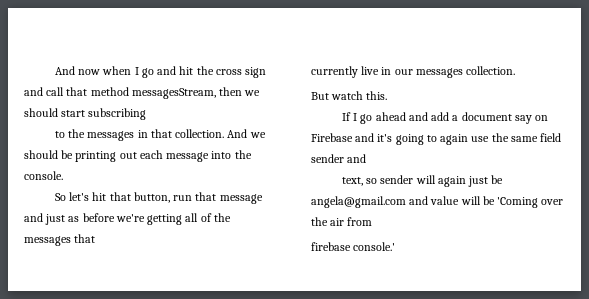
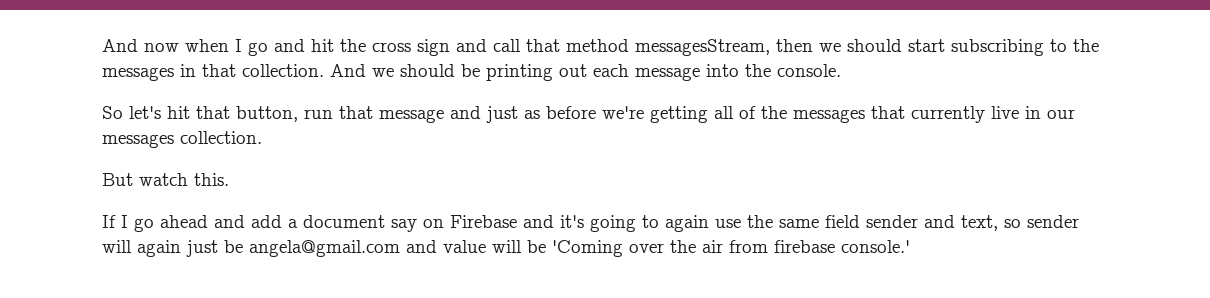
- And now when I go and hit the cross sign and call that method messagesStream, then we should start subscribing
- to the messages in that collection.
+ And now when I go and hit the cross sign and call that method messagesStream, then we should start subscribing to the messages in that collection.
- So let's hit that button, run that message and just as before we're getting all of the messages that
- currently live in our messages collection.
+ So let's hit that button, run that message and just as before we're getting all of the messages that currently live in our messages collection.
- If I go ahead and add a document say on Firebase and it's going to again use the same field sender and
- text, so sender will again just be angela@gmail.com and value will be 'Coming over the air from
- firebase console.'
+ If I go ahead and add a document say on Firebase and it's going to again use the same field sender and text, so sender will again just be angela@gmail.com and value will be 'Coming over the air from firebase console.'

